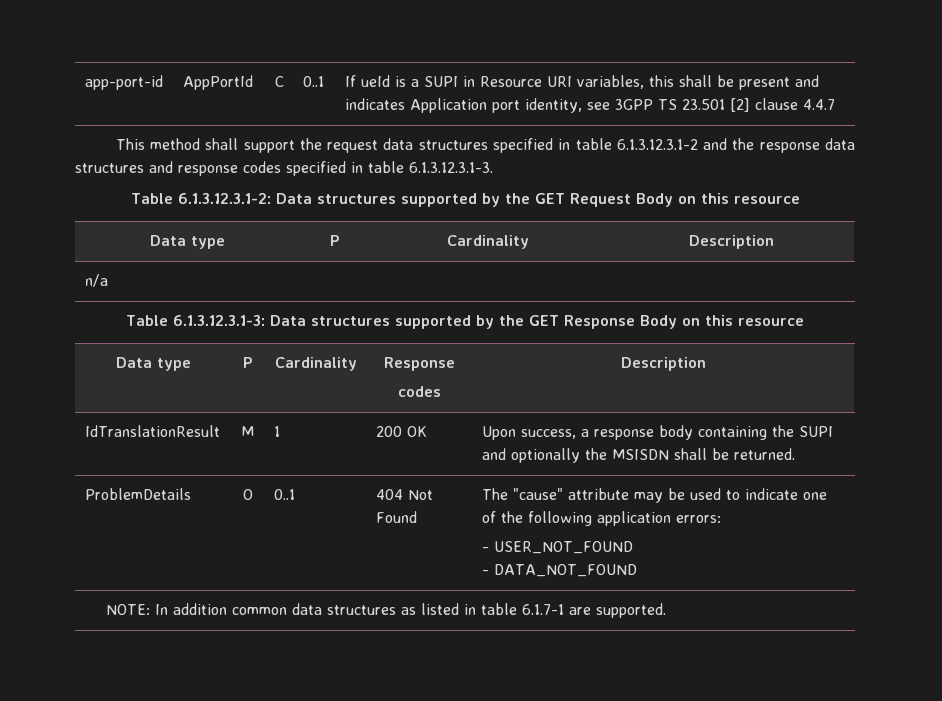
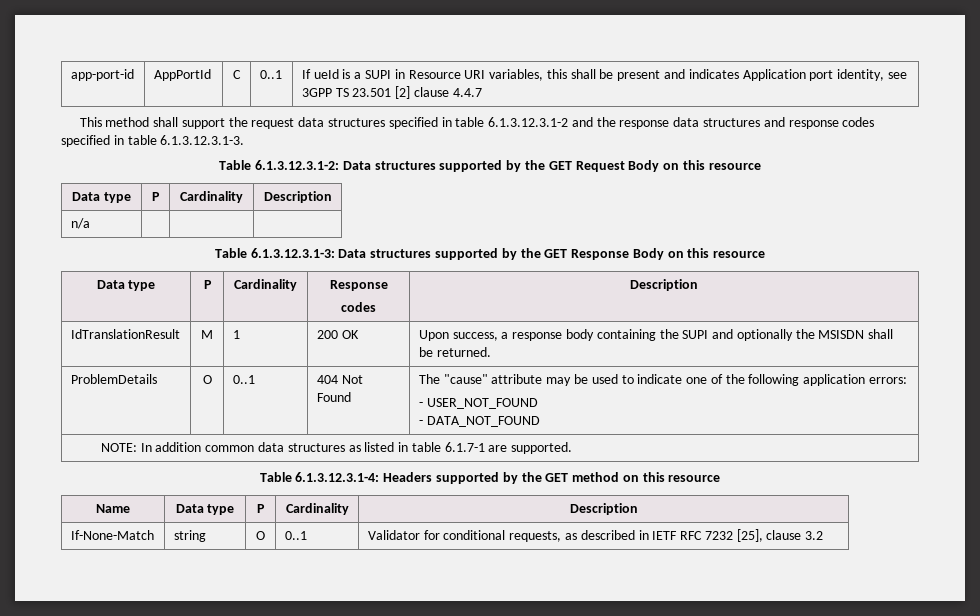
+ Table 6.1.3.12.3.1-4: Headers supported by the GET method on this resource
+ Name | Data type | P | Cardinality | Description
+ If-None-Match | string | O | 0..1 | Validator for conditional requests, as described in IETF RFC 7232 [25], clause 3.2

